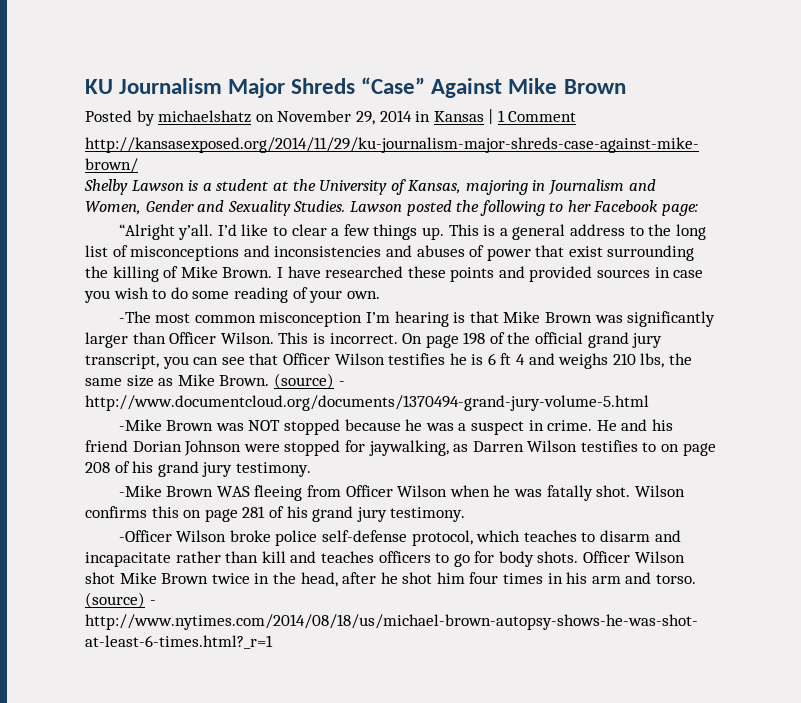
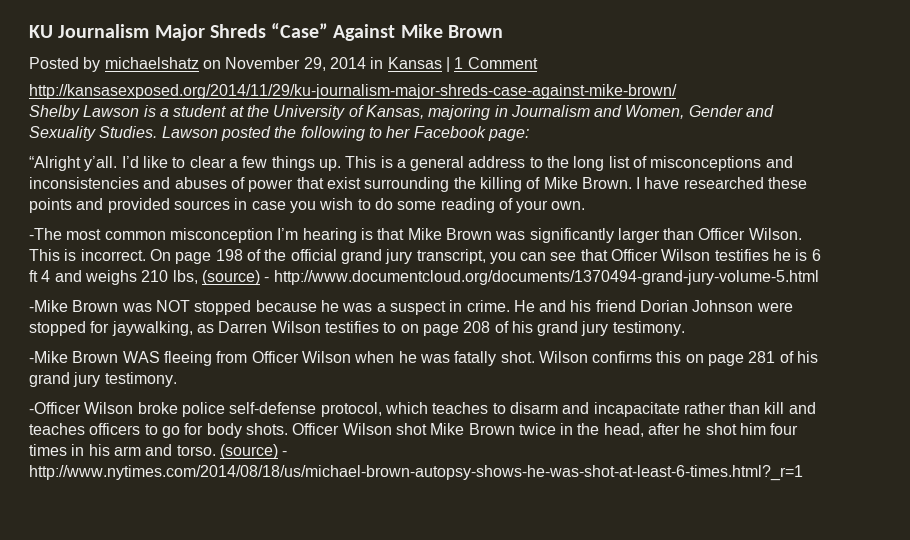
- On page 198 of the official grand jury transcript, you can see that Officer Wilson testifies he is 6 ft 4 and weighs 210 lbs, the same size as Mike Brown. (source) - http://www.documentcloud.org/documents/1370494-grand-jury-volume-5.html
+ On page 198 of the official grand jury transcript, you can see that Officer Wilson testifies he is 6 ft 4 and weighs 210 lbs, (source) - http://www.documentcloud.org/documents/1370494-grand-jury-volume-5.html

